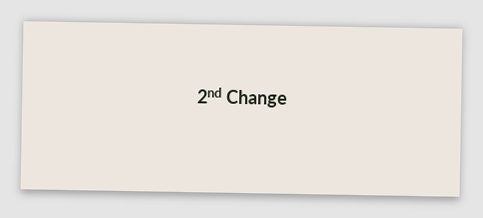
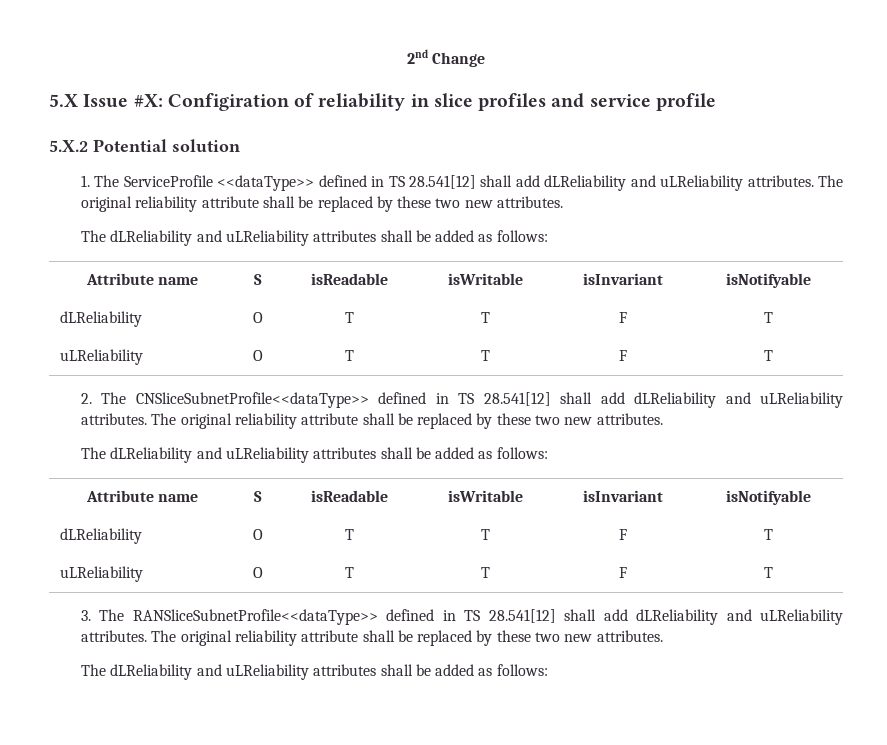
+ 5.X Issue #X: Configiration of reliability in slice profiles and service profile
+ 5.X.2 Potential solution
+ 1. The ServiceProfile <<dataType>> defined in TS 28.541[12] shall add dLReliability and uLReliability attributes. The original reliability attribute shall be replaced by these two new attributes.
+ The dLReliability and uLReliability attributes shall be added as follows:
+ Attribute name | S | isReadable | isWritable | isInvariant | isNotifyable
+ dLReliability | O | T | T | F | T
+ uLReliability | O | T | T | F | T
+ 2. The CNSliceSubnetProfile<<dataType>> defined in TS 28.541[12] shall add dLReliability and uLReliability attributes. The original reliability attribute shall be replaced by these two new attributes.
+ The dLReliability and uLReliability attributes shall be added as follows:
+ Attribute name | S | isReadable | isWritable | isInvariant | isNotifyable
+ dLReliability | O | T | T | F | T
+ uLReliability | O | T | T | F | T
+ 3. The RANSliceSubnetProfile<<dataType>> defined in TS 28.541[12] shall add dLReliability and uLReliability attributes. The original reliability attribute shall be replaced by these two new attributes.
+ The dLReliability and uLReliability attributes shall be added as follows:

